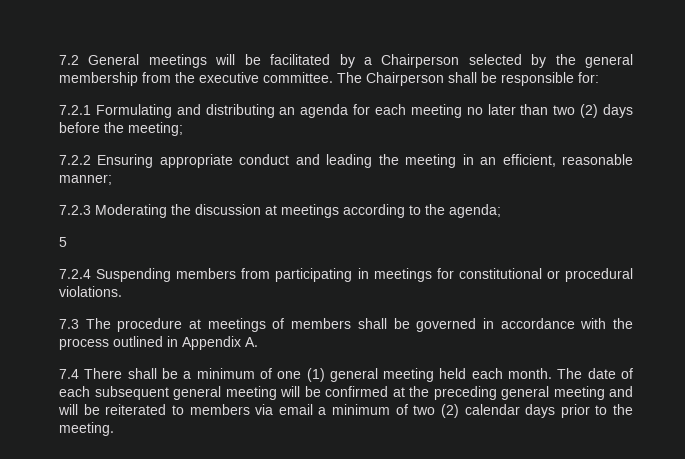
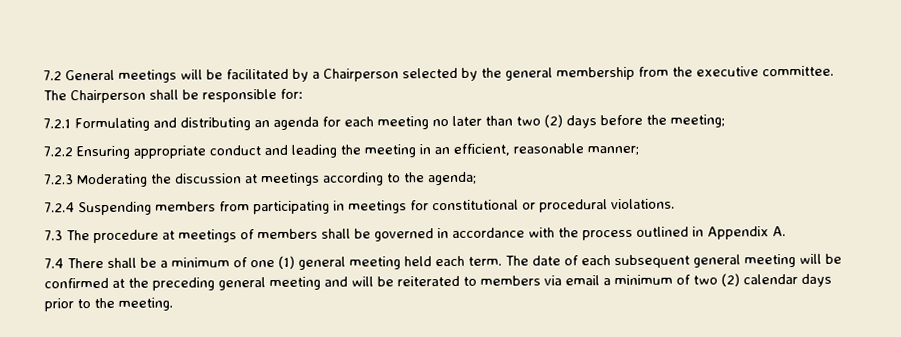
- 5
- 7.4 There shall be a minimum of one (1) general meeting held each month.
+ 7.4 There shall be a minimum of one (1) general meeting held each term.

